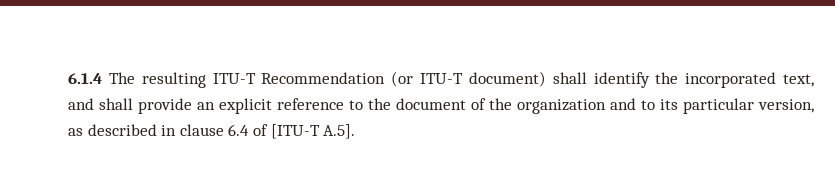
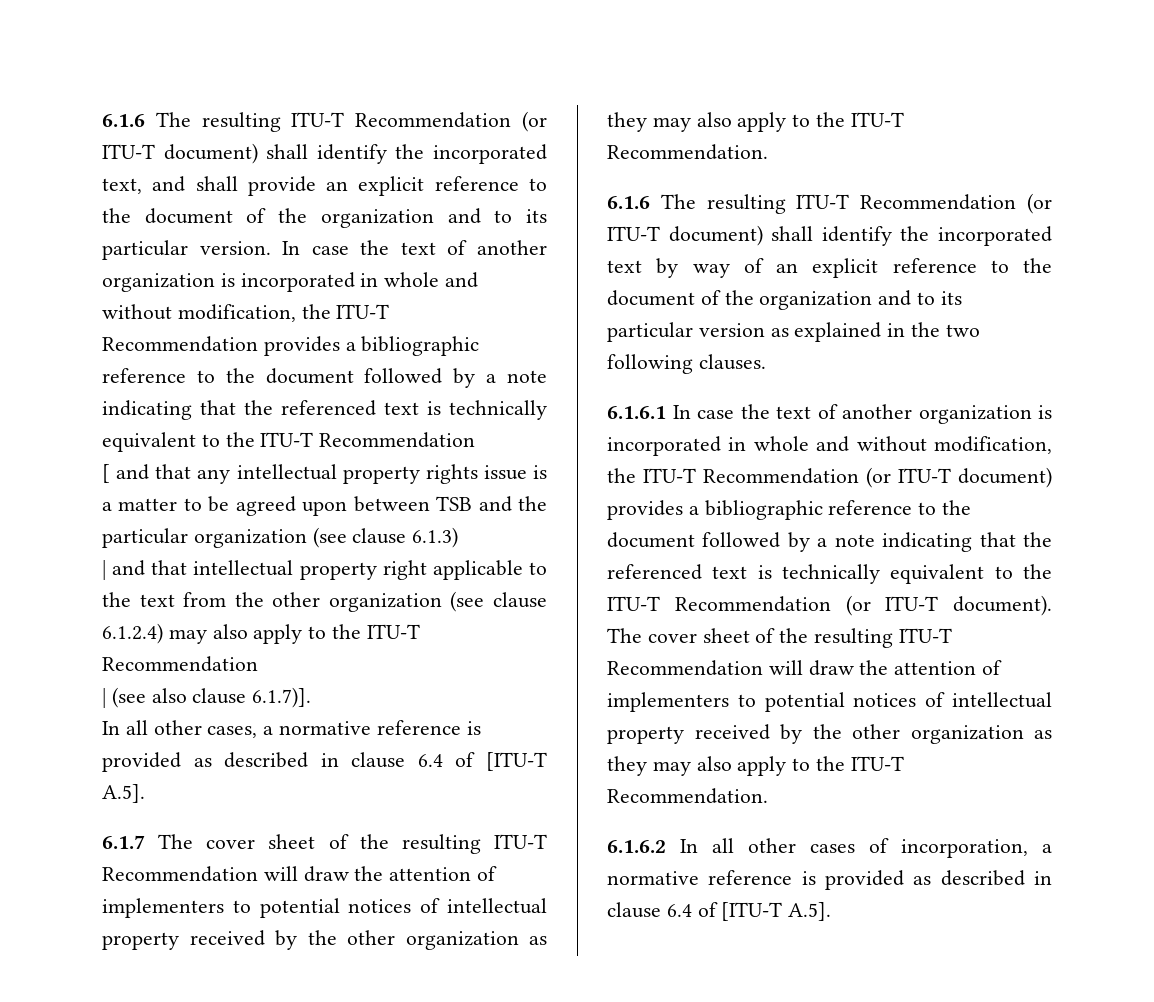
- 6.1.4 The resulting ITU-T Recommendation (or ITU-T document) shall identify the incorporated text, and shall provide an explicit reference to the document of the organization and to its particular version, as described in clause 6.4 of [ITU-T A.5].
+ 6.1.6 The resulting ITU-T Recommendation (or ITU-T document) shall identify the incorporated text, and shall provide an explicit reference to the document of the organization and to its particular version. In case the text of another organization is incorporated in whole and without modification, the ITU-T Recommendation provides a bibliographic reference to the document followed by a note indicating that the referenced text is technically equivalent to the ITU-T Recommendation
+ [ and that any intellectual property rights issue is a matter to be agreed upon between TSB and the particular organization (see clause 6.1.3)
+ | and that intellectual property right applicable to the text from the other organization (see clause 6.1.2.4) may also apply to the ITU-T Recommendation
+ | (see also clause 6.1.7)].
+ In all other cases, a normative reference is provided as described in clause 6.4 of [ITU-T A.5].
+ 6.1.7 The cover sheet of the resulting ITU-T Recommendation will draw the attention of implementers to potential notices of intellectual property received by the other organization as they may also apply to the ITU-T Recommendation.
+ 6.1.6 The resulting ITU-T Recommendation (or ITU-T document) shall identify the incorporated text by way of an explicit reference to the document of the organization and to its particular version as explained in the two following clauses.
+ 6.1.6.1 In case the text of another organization is incorporated in whole and without modification, the ITU-T Recommendation (or ITU-T document) provides a bibliographic reference to the document followed by a note indicating that the referenced text is technically equivalent to the ITU-T Recommendation (or ITU-T document). The cover sheet of the resulting ITU-T Recommendation will draw the attention of implementers to potential notices of intellectual property received by the other organization as they may also apply to the ITU-T Recommendation.
+ 6.1.6.2 In all other cases of incorporation, a normative reference is provided as described in clause 6.4 of [ITU-T A.5].

